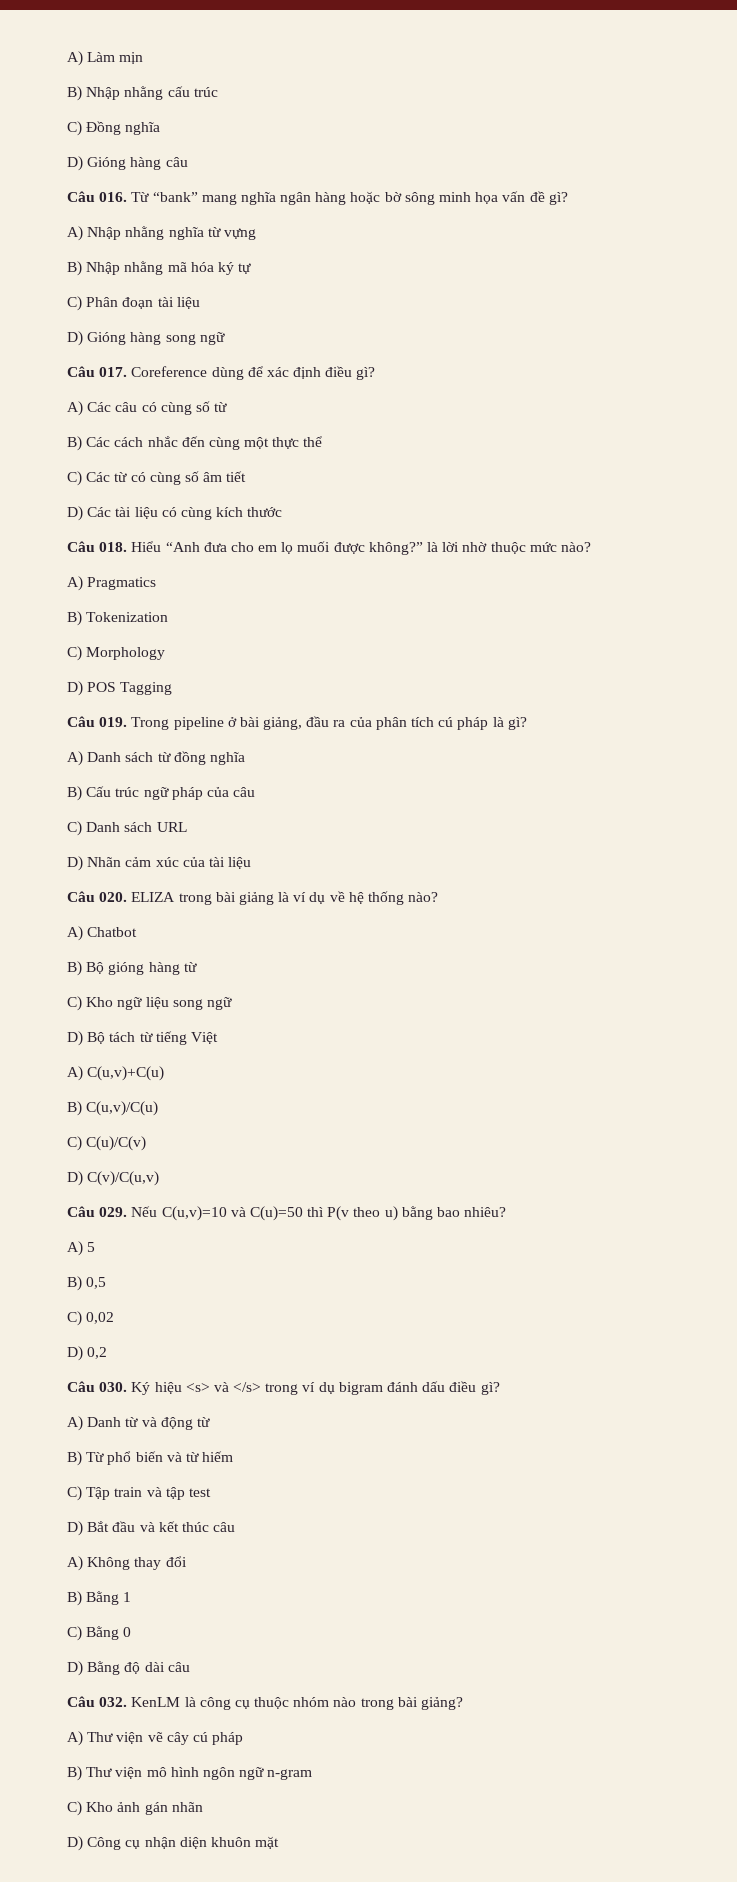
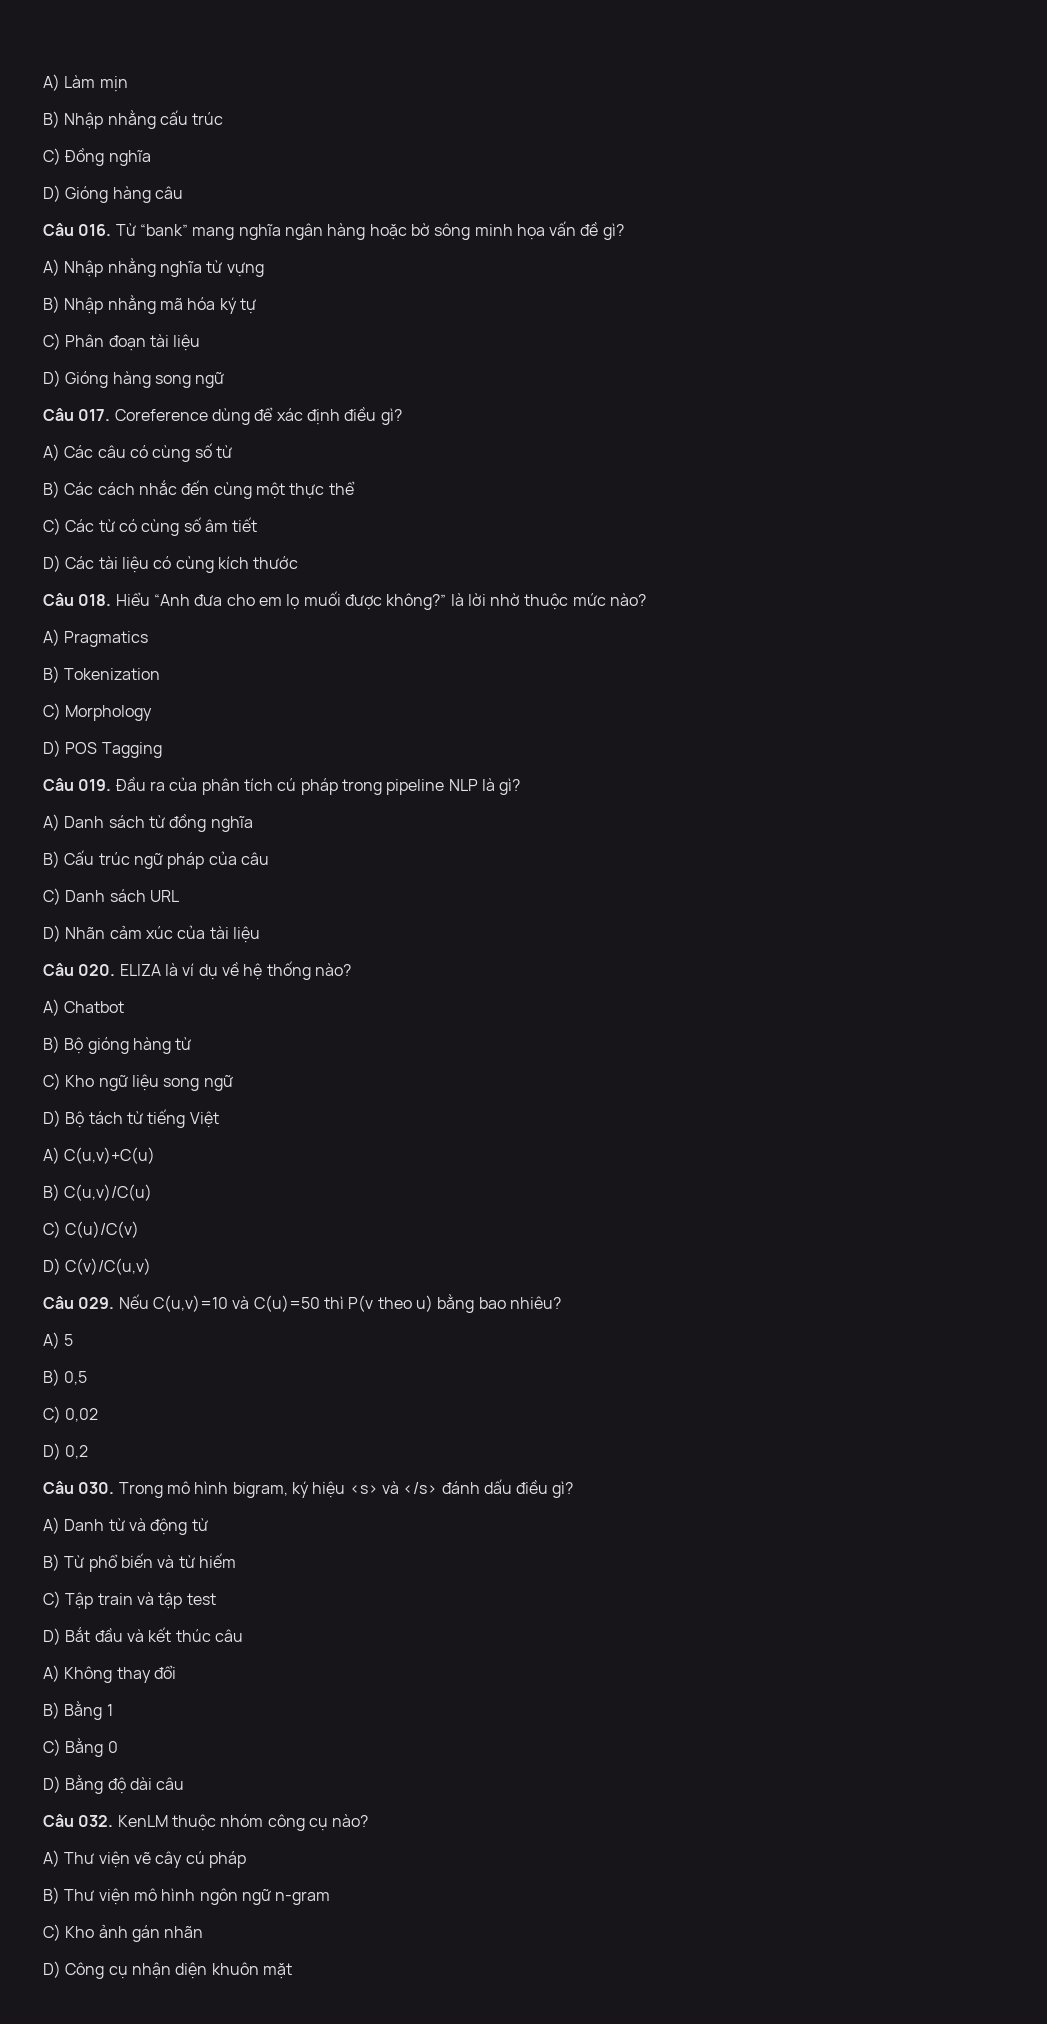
- Câu 019. Trong pipeline ở bài giảng, đầu ra của phân tích cú pháp là gì?
+ Câu 019. Đầu ra của phân tích cú pháp trong pipeline NLP là gì?
- Câu 020. ELIZA trong bài giảng là ví dụ về hệ thống nào?
+ Câu 020. ELIZA là ví dụ về hệ thống nào?
- Câu 030. Ký hiệu <s> và </s> trong ví dụ bigram đánh dấu điều gì?
+ Câu 030. Trong mô hình bigram, ký hiệu <s> và </s> đánh dấu điều gì?
- Câu 032. KenLM là công cụ thuộc nhóm nào trong bài giảng?
+ Câu 032. KenLM thuộc nhóm công cụ nào?

